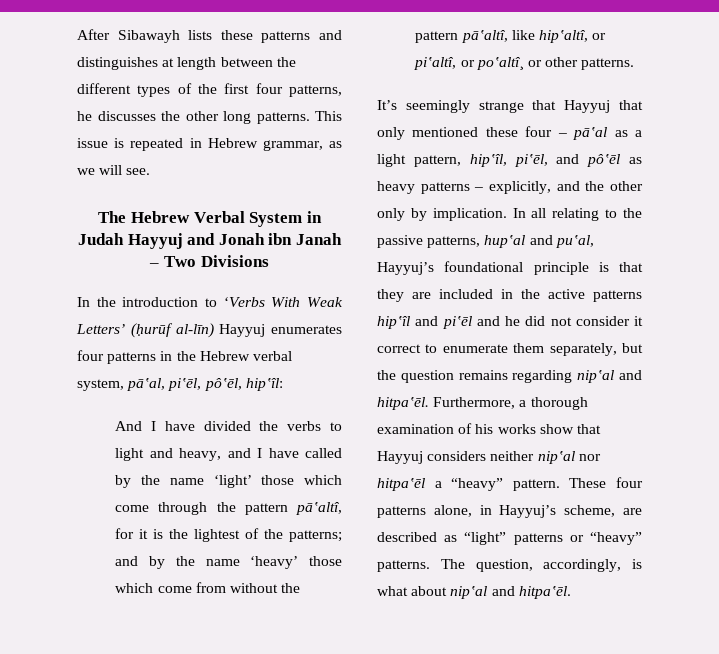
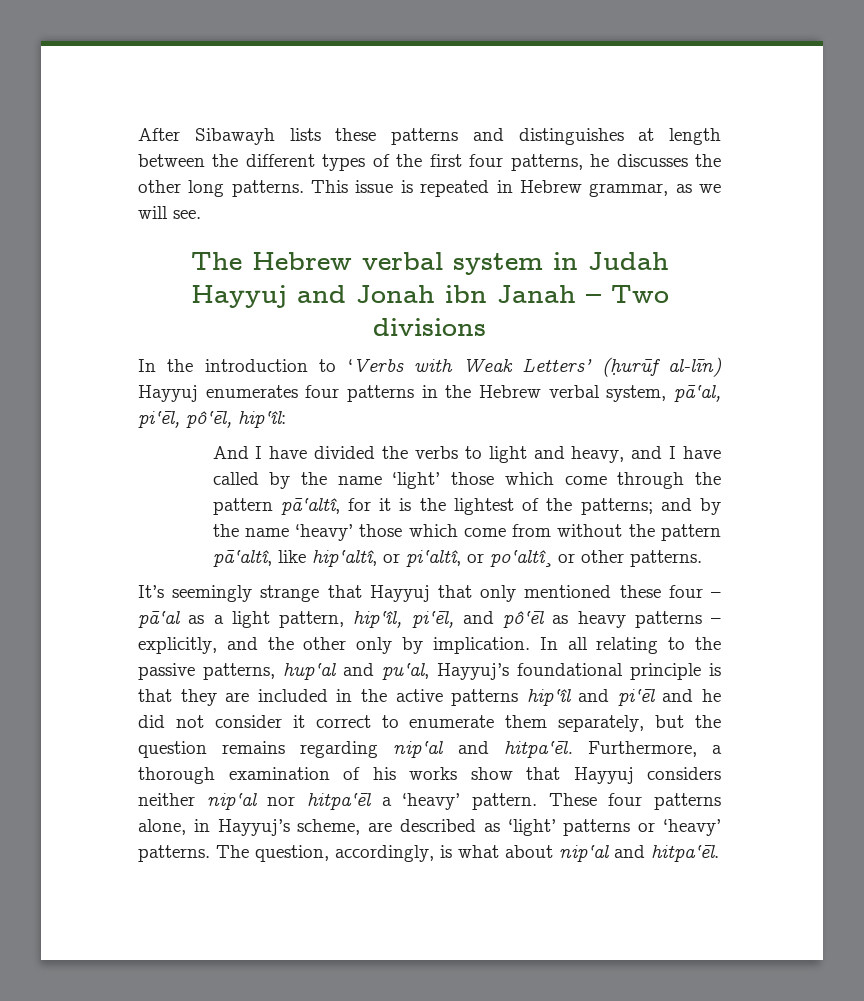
- The Hebrew Verbal System in Judah Hayyuj and Jonah ibn Janah – Two Divisions
+ The Hebrew verbal system in Judah Hayyuj and Jonah ibn Janah – Two divisions
- In the introduction to ‘Verbs With Weak Letters’ (ḥurūf al-līn) Hayyuj enumerates four patterns in the Hebrew verbal system, pā‛al, pi‛ēl, pô‛ēl, hip‛îl:
+ In the introduction to ‘Verbs with Weak Letters’ (ḥurūf al-līn) Hayyuj enumerates four patterns in the Hebrew verbal system, pā‛al, pi‛ēl, pô‛ēl, hip‛îl:
- Furthermore, a thorough examination of his works show that Hayyuj considers neither nip‛al nor hitpa‛ēl a “heavy” pattern.
+ Furthermore, a thorough examination of his works show that Hayyuj considers neither nip‛al nor hitpa‛ēl a ‘heavy’ pattern.
- These four patterns alone, in Hayyuj’s scheme, are described as “light” patterns or “heavy” patterns.
+ These four patterns alone, in Hayyuj’s scheme, are described as ‘light’ patterns or ‘heavy’ patterns.

